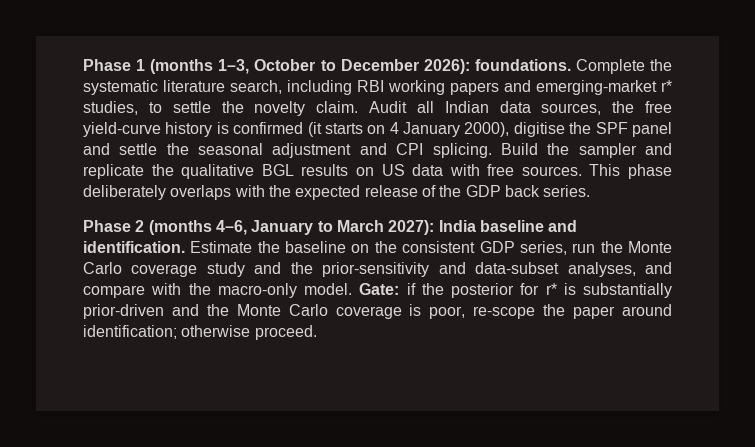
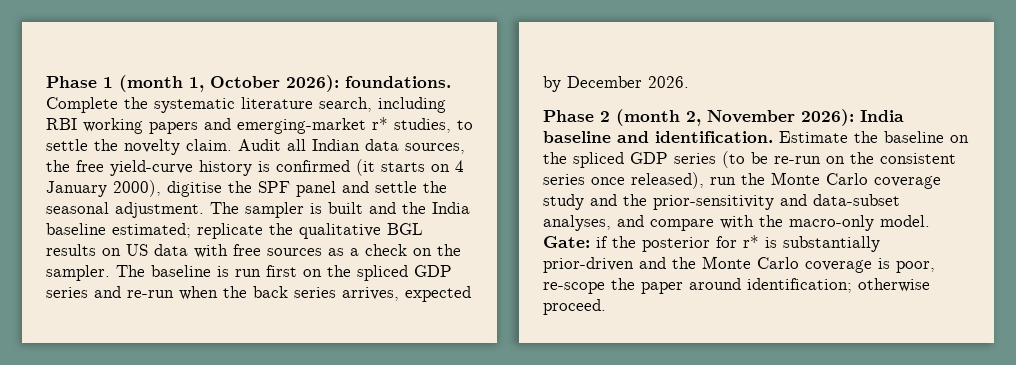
- Phase 1 (months 1–3, October to December 2026): foundations.
+ Phase 1 (month 1, October 2026): foundations.
- Audit all Indian data sources, the free yield-curve history is confirmed (it starts on 4 January 2000), digitise the SPF panel and settle the seasonal adjustment and CPI splicing. Build the sampler and replicate the qualitative BGL results on US data with free sources. This phase deliberately overlaps with the expected release of the GDP back series.
- Phase 2 (months 4–6, January to March 2027): India baseline and identification.
+ Audit all Indian data sources, the free yield-curve history is confirmed (it starts on 4 January 2000), digitise the SPF panel and settle the seasonal adjustment. The sampler is built and the India baseline estimated; replicate the qualitative BGL results on US data with free sources as a check on the sampler. The baseline is run first on the spliced GDP series and re-run when the back series arrives, expected by December 2026.
+ Phase 2 (month 2, November 2026): India baseline and identification.
- Estimate the baseline on the consistent GDP series, run the Monte Carlo coverage study and the prior-sensitivity and data-subset analyses, and compare with the macro-only model.
+ Estimate the baseline on the spliced GDP series (to be re-run on the consistent series once released), run the Monte Carlo coverage study and the prior-sensitivity and data-subset analyses, and compare with the macro-only model.

